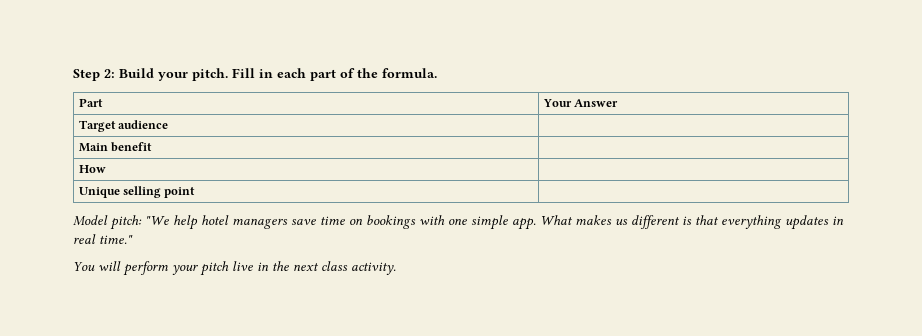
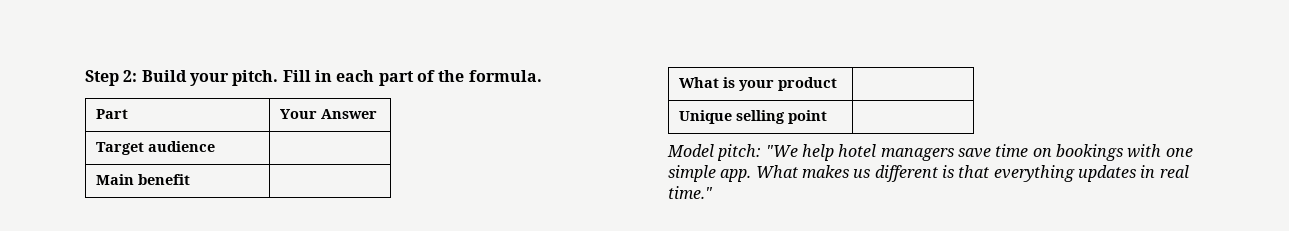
- How |
+ What is your product |
- You will perform your pitch live in the next class activity.

